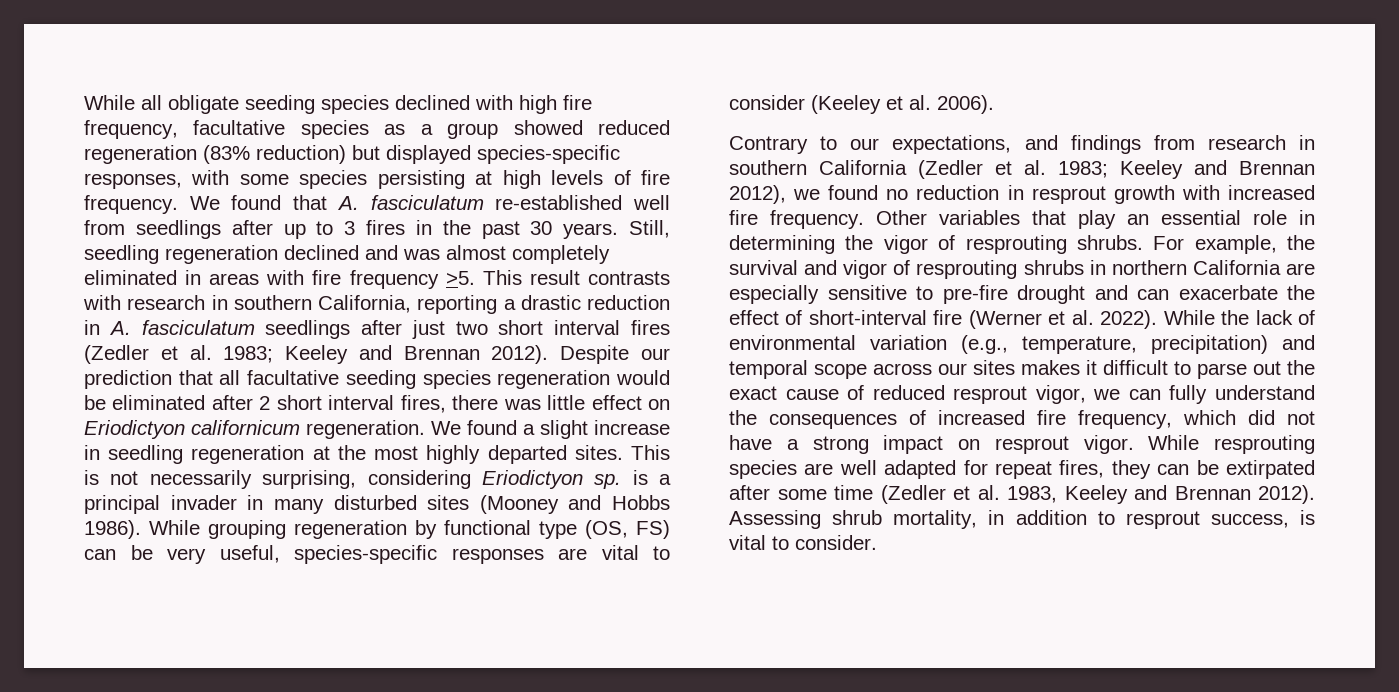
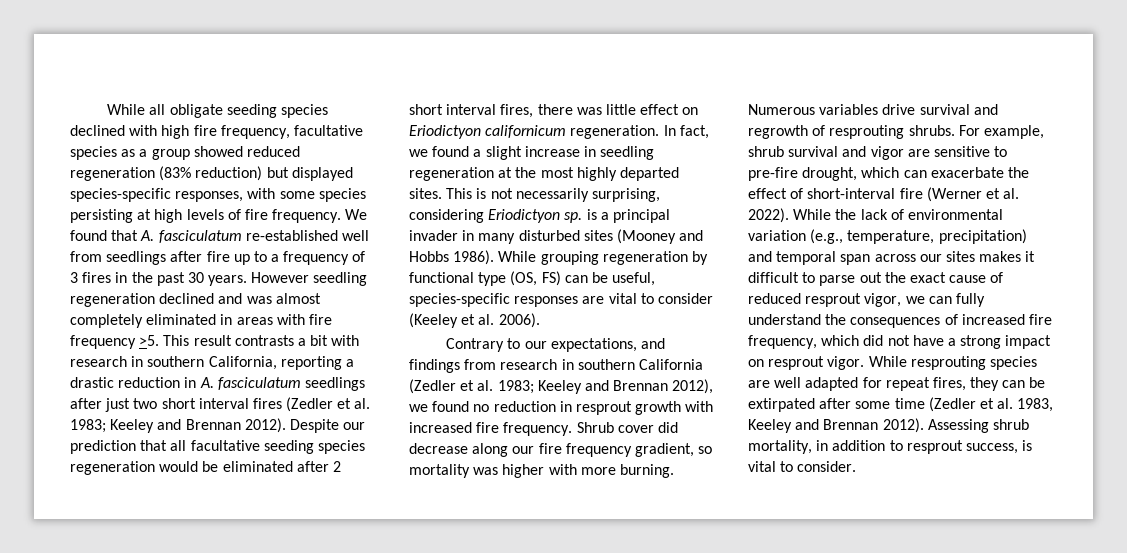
- We found that A. fasciculatum re-established well from seedlings after up to 3 fires in the past 30 years.
+ We found that A. fasciculatum re-established well from seedlings after fire up to a frequency of 3 fires in the past 30 years.
- Still, seedling regeneration declined and was almost completely eliminated in areas with fire frequency >5.
+ However seedling regeneration declined and was almost completely eliminated in areas with fire frequency >5.
- This result contrasts with research in southern California, reporting a drastic reduction in A. fasciculatum seedlings after just two short interval fires (Zedler et al. 1983; Keeley and Brennan 2012).
+ This result contrasts a bit with research in southern California, reporting a drastic reduction in A. fasciculatum seedlings after just two short interval fires (Zedler et al. 1983; Keeley and Brennan 2012).
- We found a slight increase in seedling regeneration at the most highly departed sites.
+ In fact, we found a slight increase in seedling regeneration at the most highly departed sites.
- While grouping regeneration by functional type (OS, FS) can be very useful, species-specific responses are vital to consider (Keeley et al. 2006).
+ While grouping regeneration by functional type (OS, FS) can be useful, species-specific responses are vital to consider (Keeley et al. 2006).
- Other variables that play an essential role in determining the vigor of resprouting shrubs.
+ Shrub cover did decrease along our fire frequency gradient, so mortality was higher with more burning. Numerous variables drive survival and regrowth of resprouting shrubs.
- For example, the survival and vigor of resprouting shrubs in northern California are especially sensitive to pre-fire drought and can exacerbate the effect of short-interval fire (Werner et al. 2022).
+ For example, shrub survival and vigor are sensitive to pre-fire drought, which can exacerbate the effect of short-interval fire (Werner et al. 2022).
- While the lack of environmental variation (e.g., temperature, precipitation) and temporal scope across our sites makes it difficult to parse out the exact cause of reduced resprout vigor, we can fully understand the consequences of increased fire frequency, which did not have a strong impact on resprout vigor.
+ While the lack of environmental variation (e.g., temperature, precipitation) and temporal span across our sites makes it difficult to parse out the exact cause of reduced resprout vigor, we can fully understand the consequences of increased fire frequency, which did not have a strong impact on resprout vigor.

